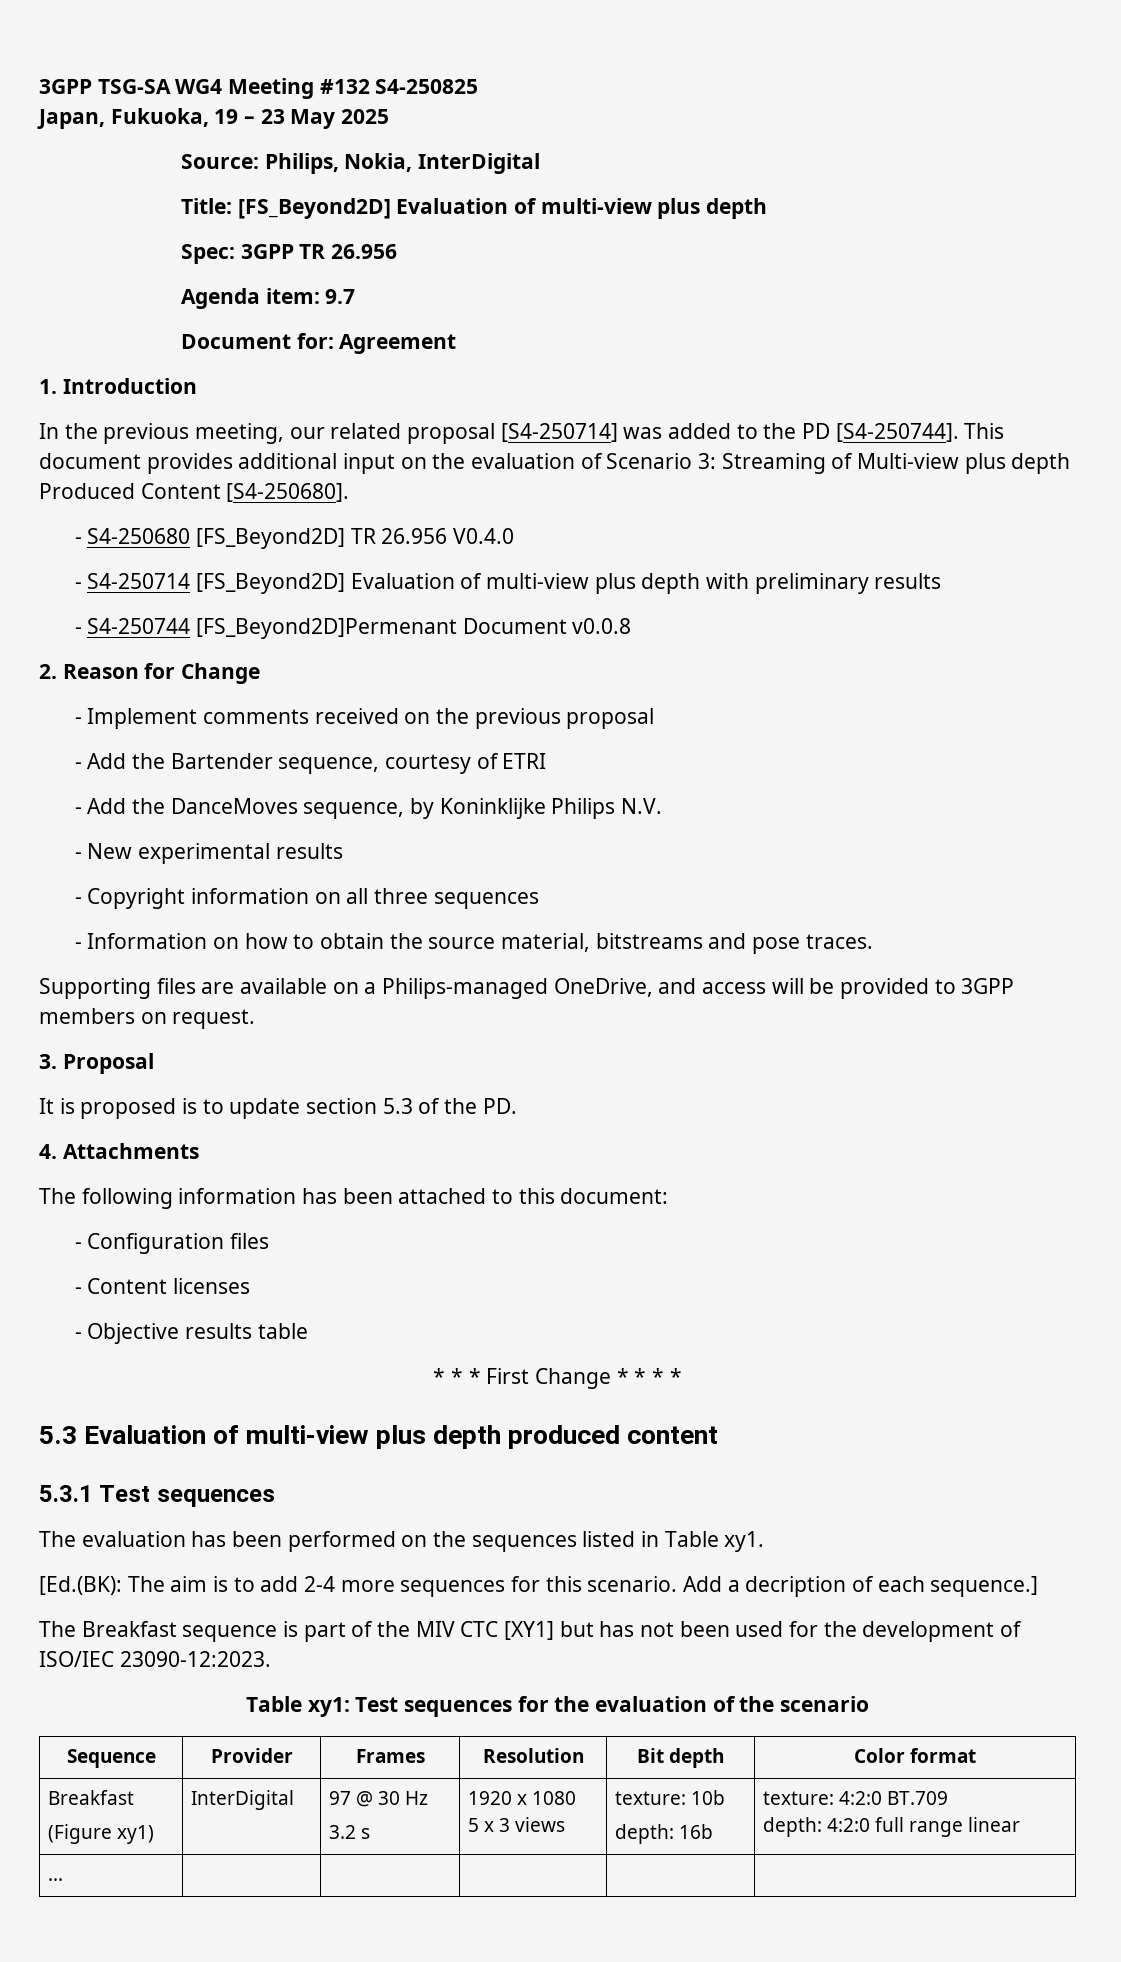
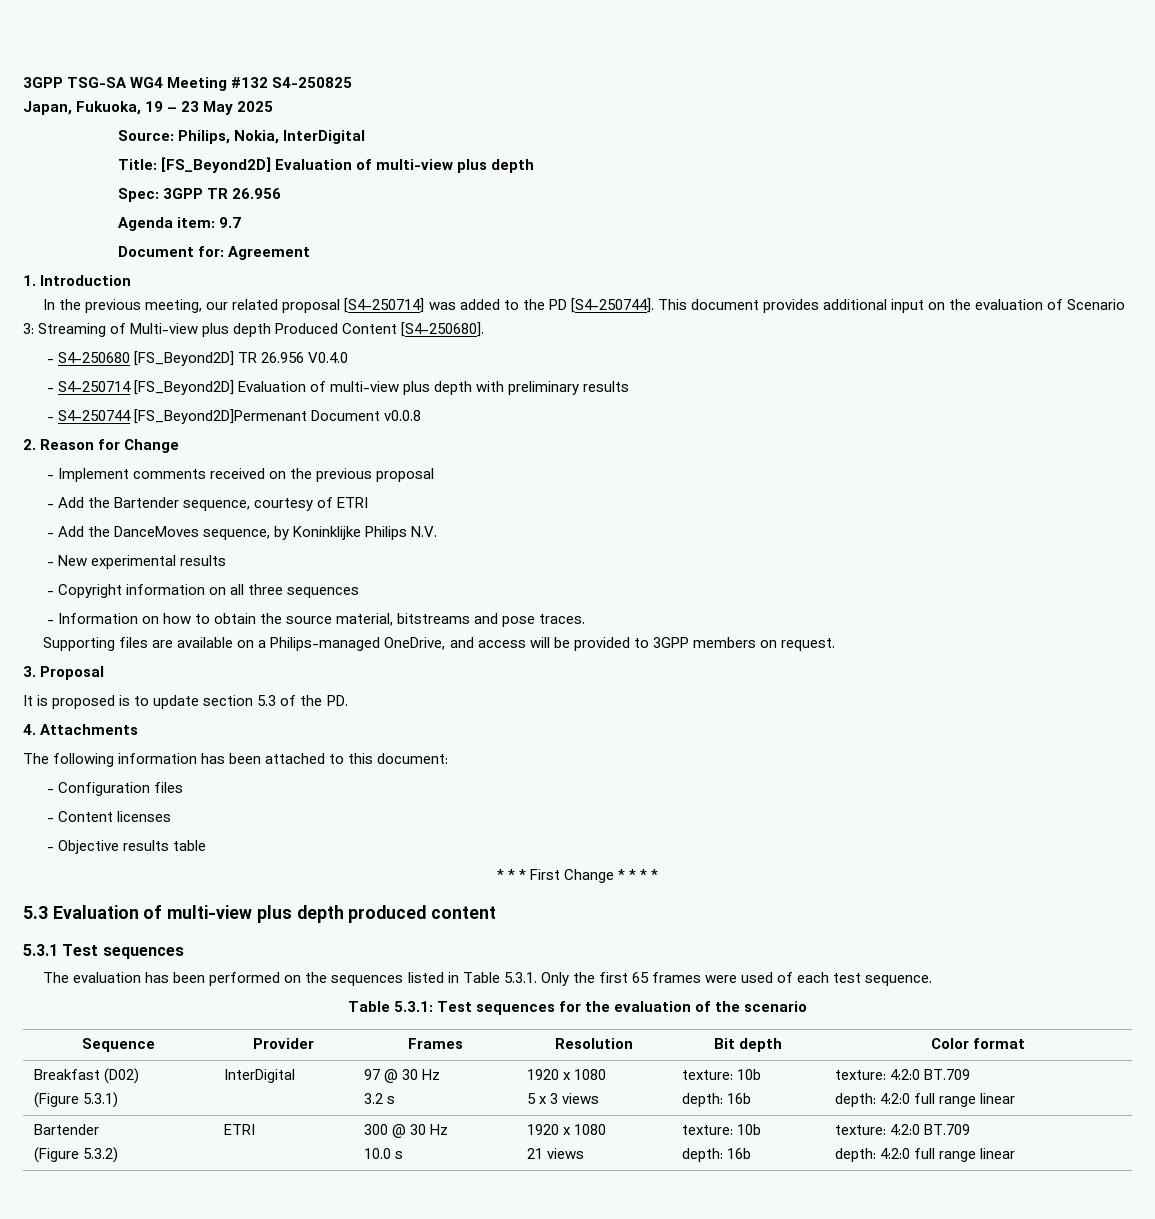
- The evaluation has been performed on the sequences listed in Table xy1.
- [Ed.(BK): The aim is to add 2-4 more sequences for this scenario. Add a decription of each sequence.]
- The Breakfast sequence is part of the MIV CTC [XY1] but has not been used for the development of ISO/IEC 23090-12:2023.
- Table xy1: Test sequences for the evaluation of the scenario
+ The evaluation has been performed on the sequences listed in Table 5.3.1. Only the first 65 frames were used of each test sequence.
+ Table 5.3.1: Test sequences for the evaluation of the scenario
  Sequence | Provider | Frames | Resolution | Bit depth | Color format
- Breakfast
- (Figure xy1) | InterDigital | 97 @ 30 Hz
+ Breakfast (D02)
+ (Figure 5.3.1) | InterDigital | 97 @ 30 Hz
  3.2 s | 1920 x 1080
  5 x 3 views | texture: 10b
  depth: 16b | texture: 4:2:0 BT.709
  depth: 4:2:0 full range linear
- ... | | | | |
+ Bartender
+ (Figure 5.3.2) | ETRI | 300 @ 30 Hz
+ 10.0 s | 1920 x 1080
+ 21 views | texture: 10b
+ depth: 16b | texture: 4:2:0 BT.709
+ depth: 4:2:0 full range linear

